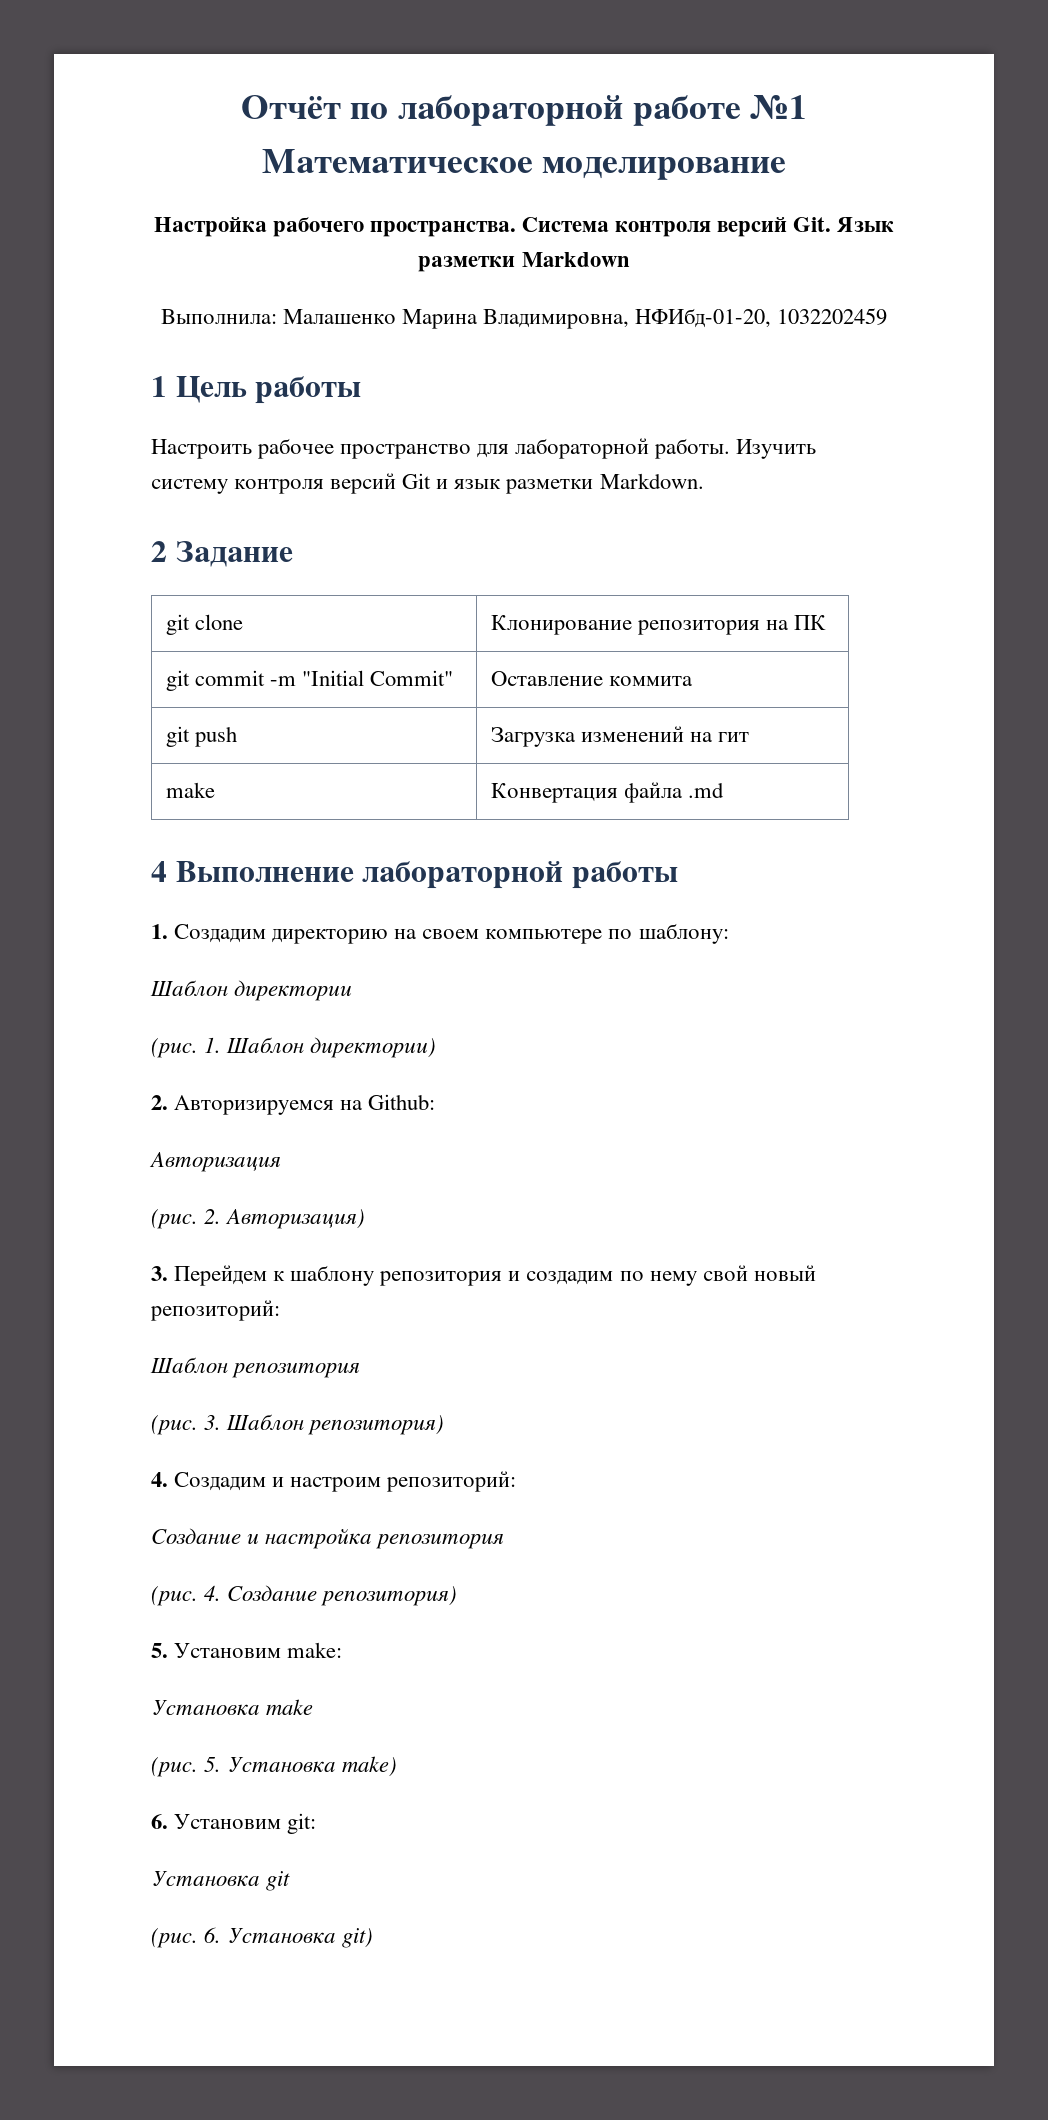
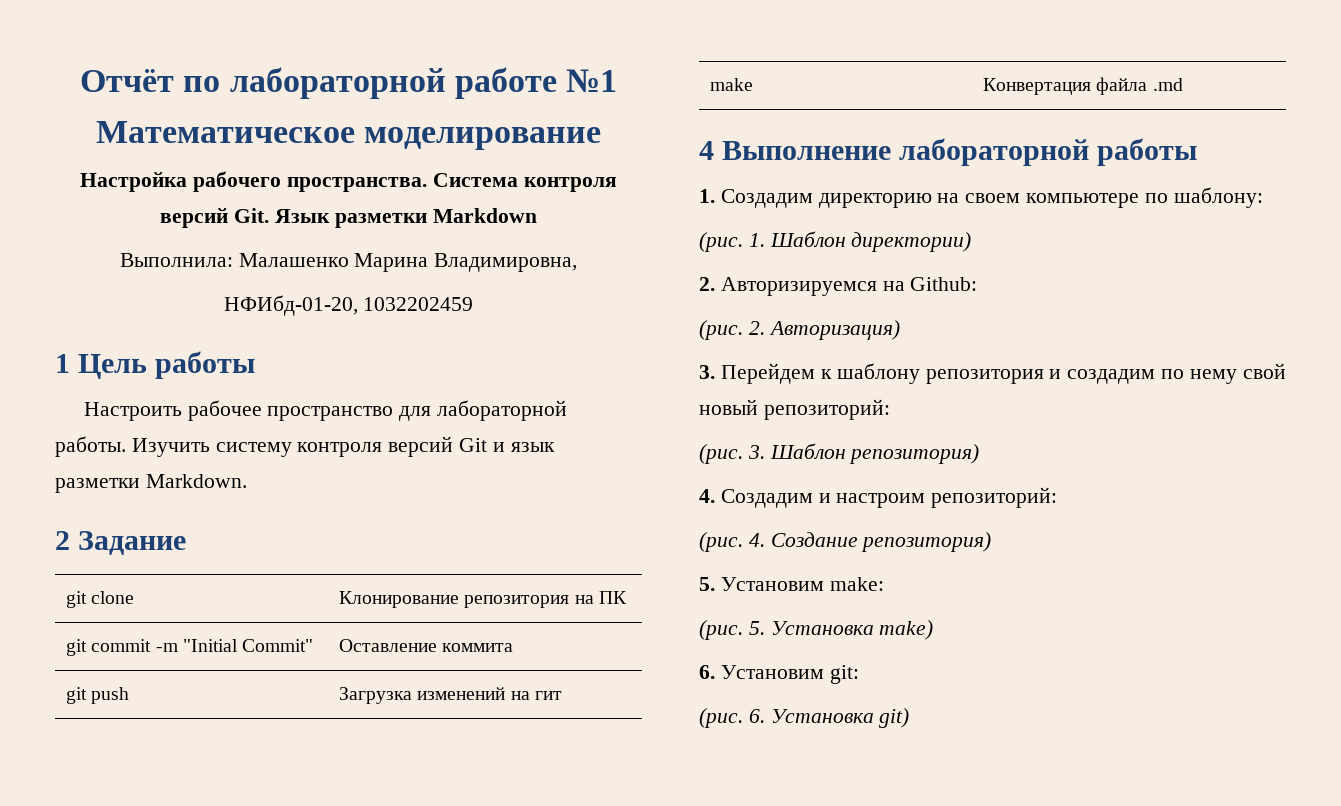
- Выполнила: Малашенко Марина Владимировна, НФИбд-01-20, 1032202459
+ Выполнила: Малашенко Марина Владимировна,
+ НФИбд-01-20, 1032202459
- Шаблон директории
- Авторизация
- Шаблон репозитория
- Создание и настройка репозитория
- Установка make
- Установка git

